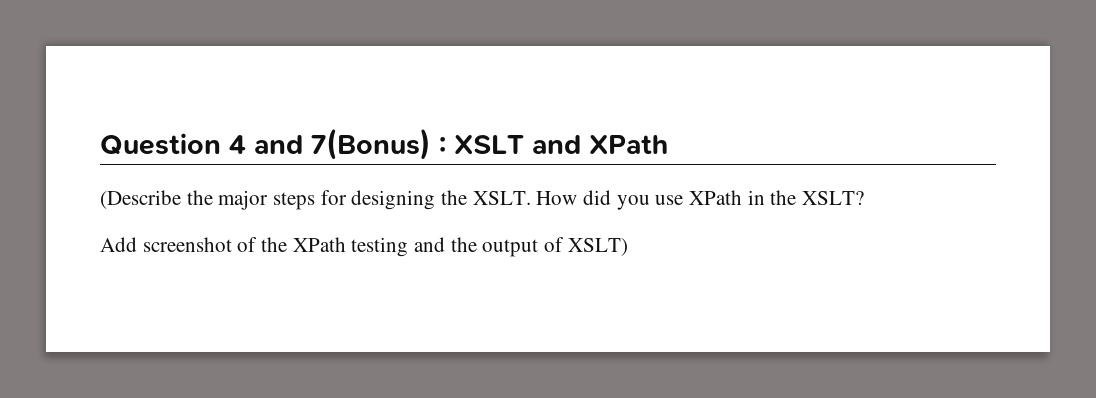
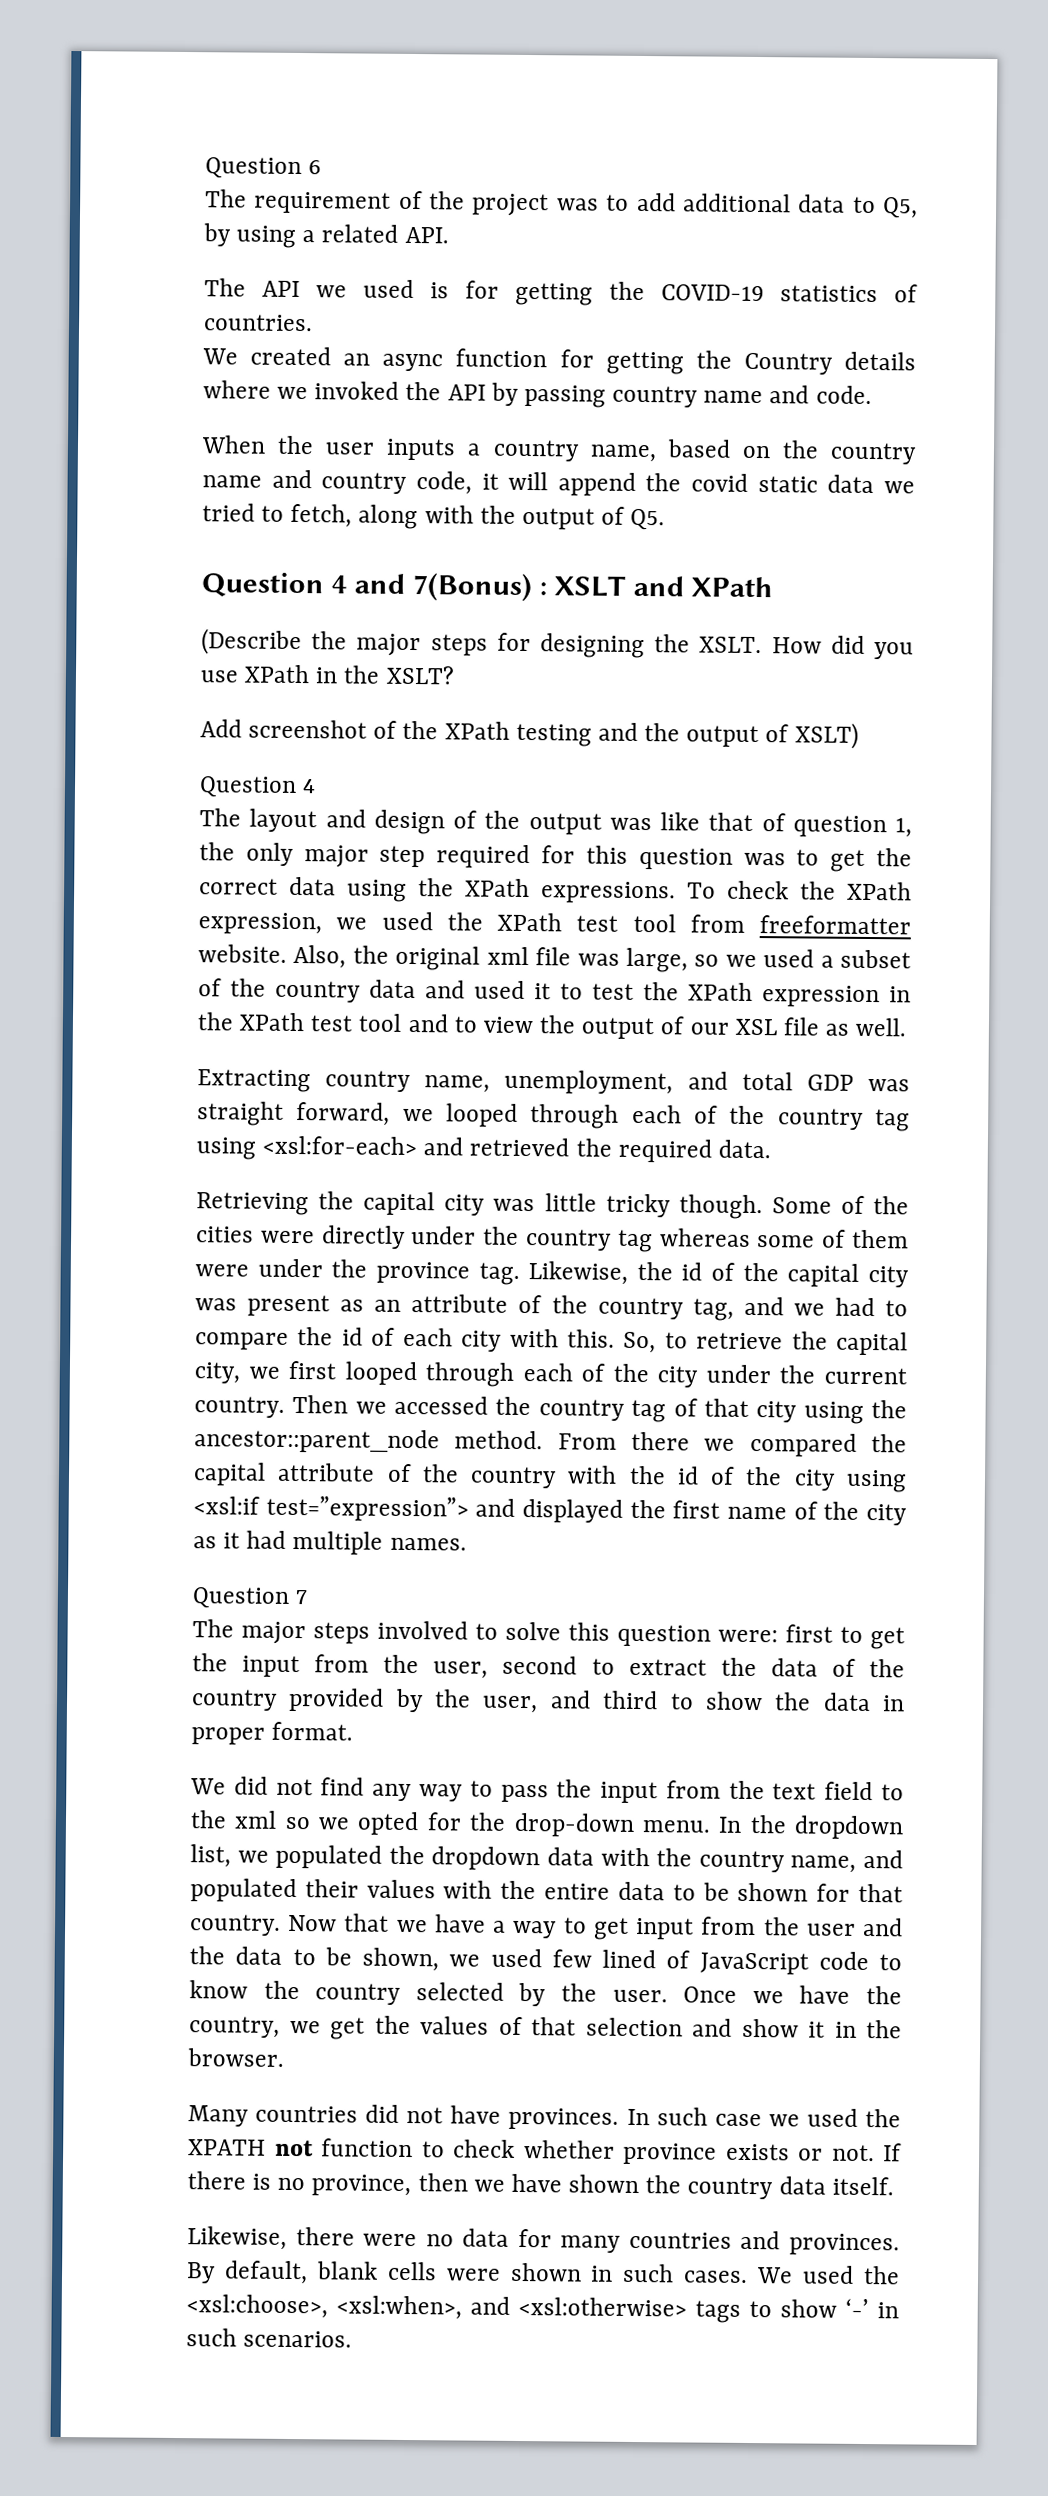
+ Question 6
+ The requirement of the project was to add additional data to Q5, by using a related API.
+ The API we used is for getting the COVID-19 statistics of countries.
+ We created an async function for getting the Country details where we invoked the API by passing country name and code.
+ When the user inputs a country name, based on the country name and country code, it will append the covid static data we tried to fetch, along with the output of Q5.
  Add screenshot of the XPath testing and the output of XSLT)
+ Question 4
+ The layout and design of the output was like that of question 1, the only major step required for this question was to get the correct data using the XPath expressions. To check the XPath expression, we used the XPath test tool from freeformatter website. Also, the original xml file was large, so we used a subset of the country data and used it to test the XPath expression in the XPath test tool and to view the output of our XSL file as well.
+ Extracting country name, unemployment, and total GDP was straight forward, we looped through each of the country tag using <xsl:for-each> and retrieved the required data.
+ Retrieving the capital city was little tricky though. Some of the cities were directly under the country tag whereas some of them were under the province tag. Likewise, the id of the capital city was present as an attribute of the country tag, and we had to compare the id of each city with this. So, to retrieve the capital city, we first looped through each of the city under the current country. Then we accessed the country tag of that city using the ancestor::parent_node method. From there we compared the capital attribute of the country with the id of the city using <xsl:if test=”expression”> and displayed the first name of the city as it had multiple names.
+ Question 7
+ The major steps involved to solve this question were: first to get the input from the user, second to extract the data of the country provided by the user, and third to show the data in proper format.
+ We did not find any way to pass the input from the text field to the xml so we opted for the drop-down menu. In the dropdown list, we populated the dropdown data with the country name, and populated their values with the entire data to be shown for that country. Now that we have a way to get input from the user and the data to be shown, we used few lined of JavaScript code to know the country selected by the user. Once we have the country, we get the values of that selection and show it in the browser.
+ Many countries did not have provinces. In such case we used the XPATH not function to check whether province exists or not. If there is no province, then we have shown the country data itself.
+ Likewise, there were no data for many countries and provinces. By default, blank cells were shown in such cases. We used the <xsl:choose>, <xsl:when>, and <xsl:otherwise> tags to show ‘-’ in such scenarios.

